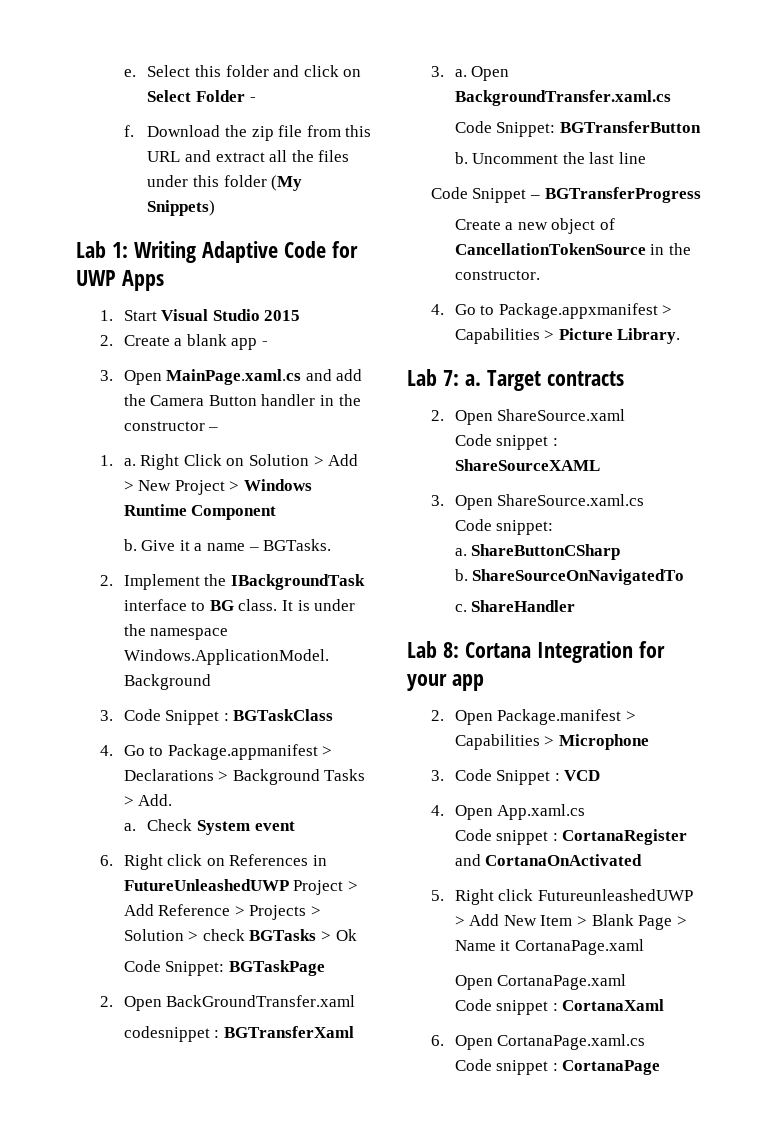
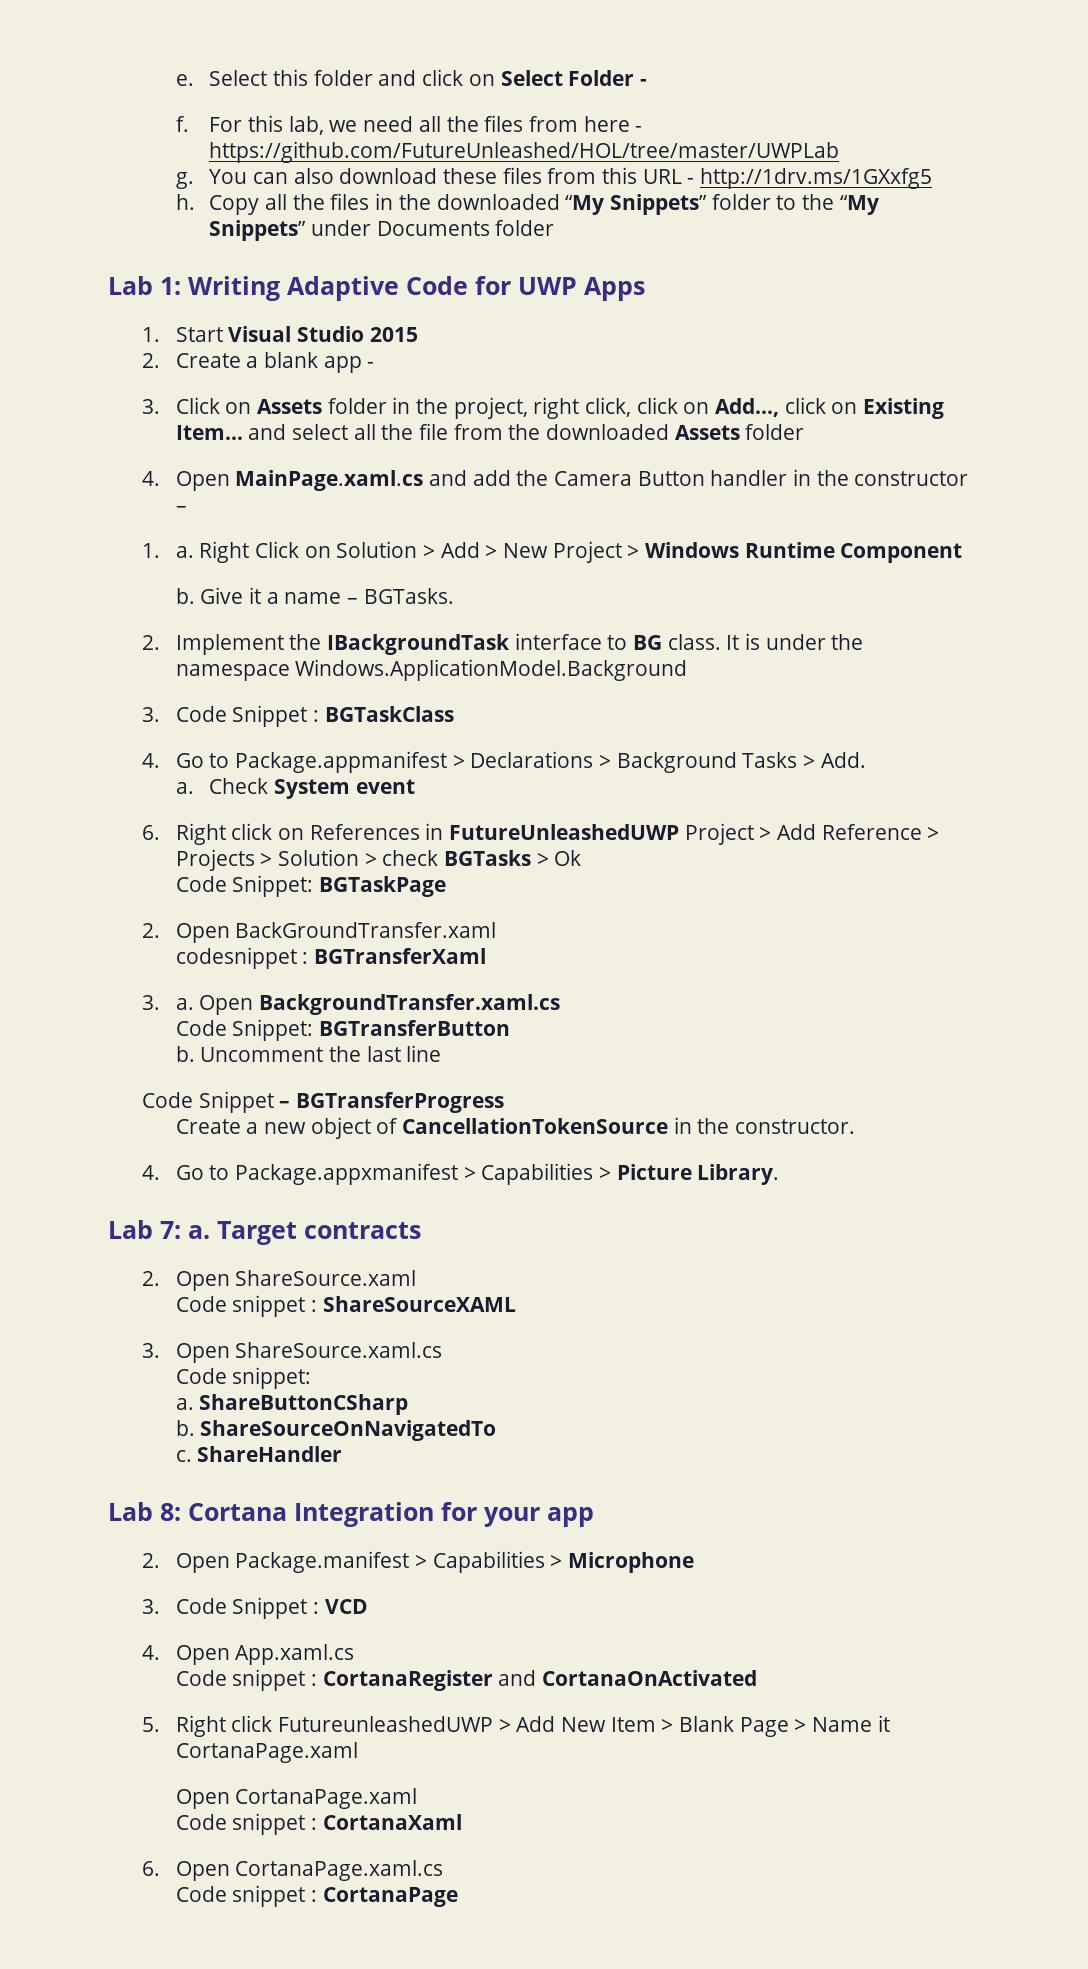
- Download the zip file from this URL and extract all the files under this folder (My Snippets)
+ For this lab, we need all the files from here - https://github.com/FutureUnleashed/HOL/tree/master/UWPLab
+ g. You can also download these files from this URL - http://1drv.ms/1GXxfg5
+ h. Copy all the files in the downloaded “My Snippets” folder to the “My Snippets” under Documents folder
- 3. Open MainPage.xaml.cs and add the Camera Button handler in the constructor –
+ 3. Click on Assets folder in the project, right click, click on Add…, click on Existing Item… and select all the file from the downloaded Assets folder
+ 4. Open MainPage.xaml.cs and add the Camera Button handler in the constructor –

